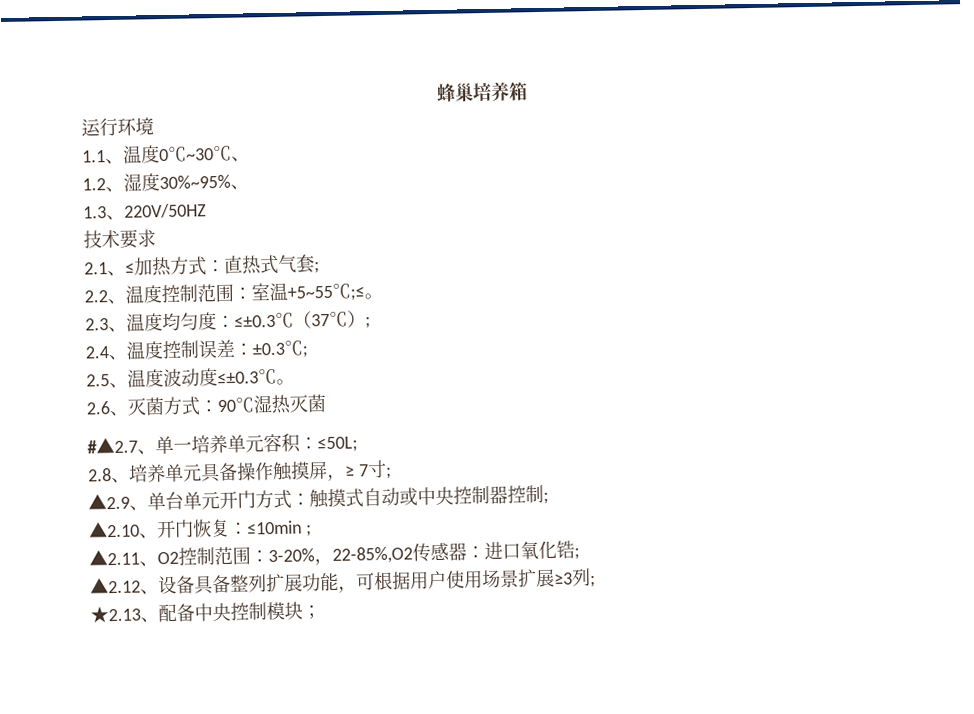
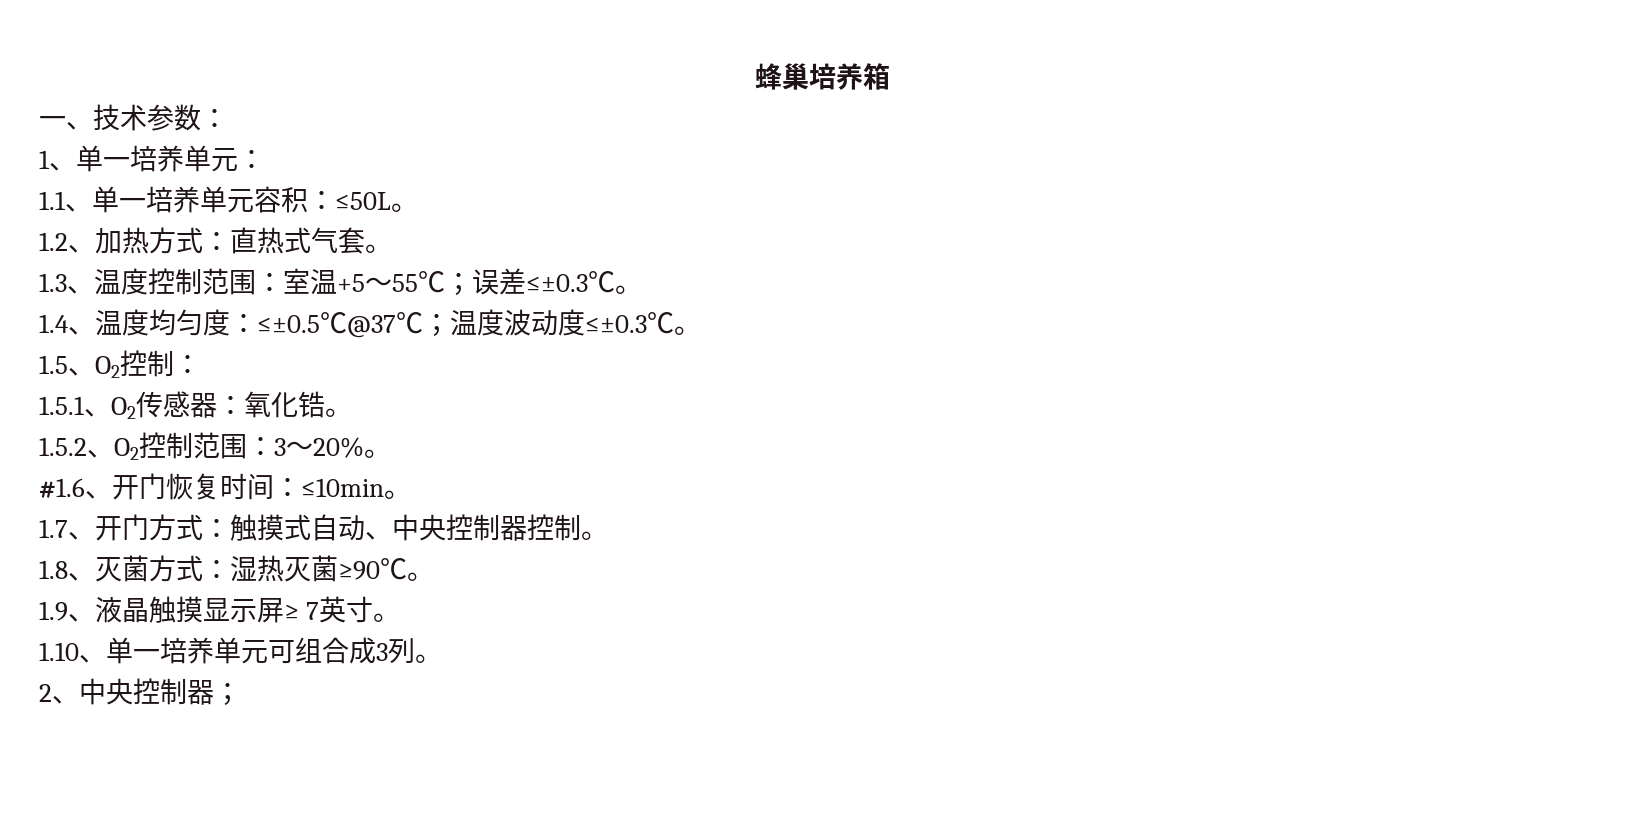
- 运行环境
- 1.1、温度0℃~30℃、
- 1.2、湿度30%~95%、
- 1.3、220V/50HZ
- 技术要求
- 2.1、≤加热方式：直热式气套;
- 2.2、温度控制范围：室温+5~55℃;≤。
- 2.3、温度均匀度：≤±0.3℃（37℃）;
- 2.4、温度控制误差：±0.3℃;
- 2.5、温度波动度≤±0.3℃。
- 2.6、灭菌方式：90℃湿热灭菌
- #▲2.7、单一培养单元容积：≤50L;
- 2.8、培养单元具备操作触摸屏，≥ 7寸;
- ▲2.9、单台单元开门方式：触摸式自动或中央控制器控制;
- ▲2.10、开门恢复：≤10min ;
- ▲2.11、O2控制范围：3-20%，22-85%,O2传感器：进口氧化锆;
- ▲2.12、设备具备整列扩展功能，可根据用户使用场景扩展≥3列;
- ★2.13、配备中央控制模块；
+ 一、技术参数：
+ 1、单一培养单元：
+ 1.1、单一培养单元容积：≤50L。
+ 1.2、加热方式：直热式气套。
+ 1.3、温度控制范围：室温+5～55℃；误差≤±0.3℃。
+ 1.4、温度均匀度：≤±0.5℃@37℃；温度波动度≤±0.3℃。
+ 1.5、O2控制：
+ 1.5.1、O2传感器：氧化锆。
+ 1.5.2、O2控制范围：3～20%。
+ #1.6、开门恢复时间：≤10min。
+ 1.7、开门方式：触摸式自动、中央控制器控制。
+ 1.8、灭菌方式：湿热灭菌≥90℃。
+ 1.9、液晶触摸显示屏≥ 7英寸。
+ 1.10、单一培养单元可组合成3列。
+ 2、中央控制器；

